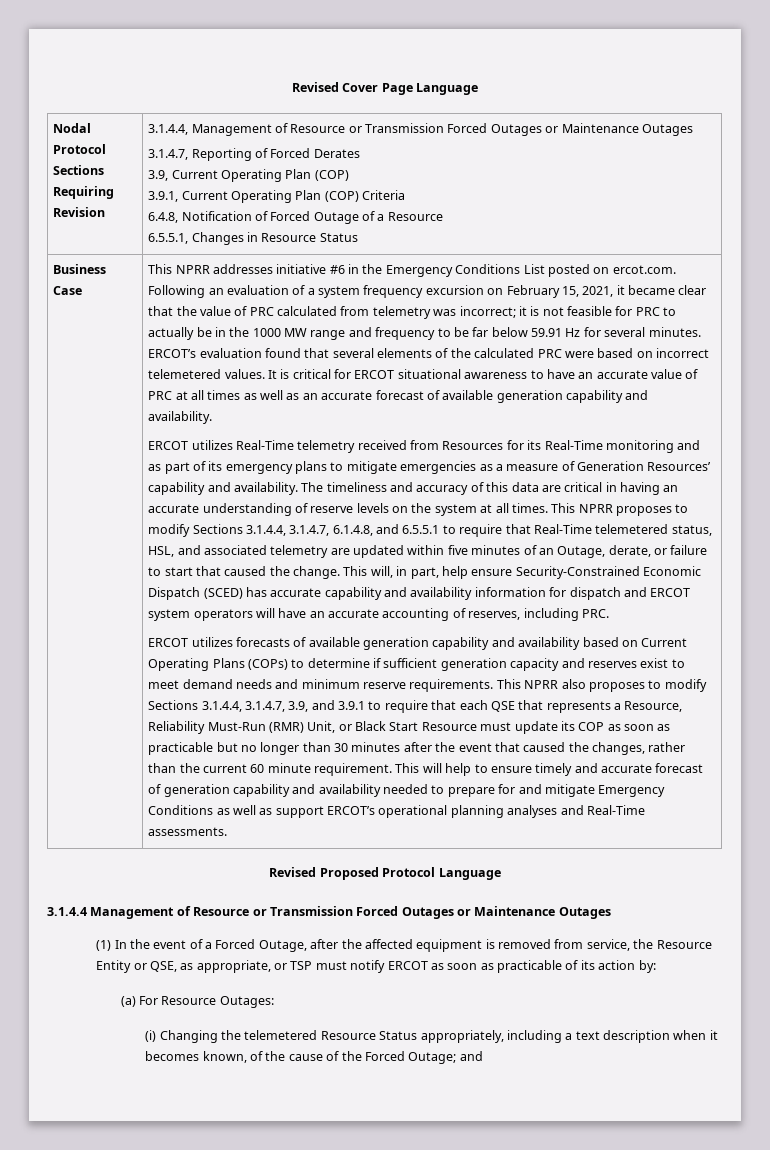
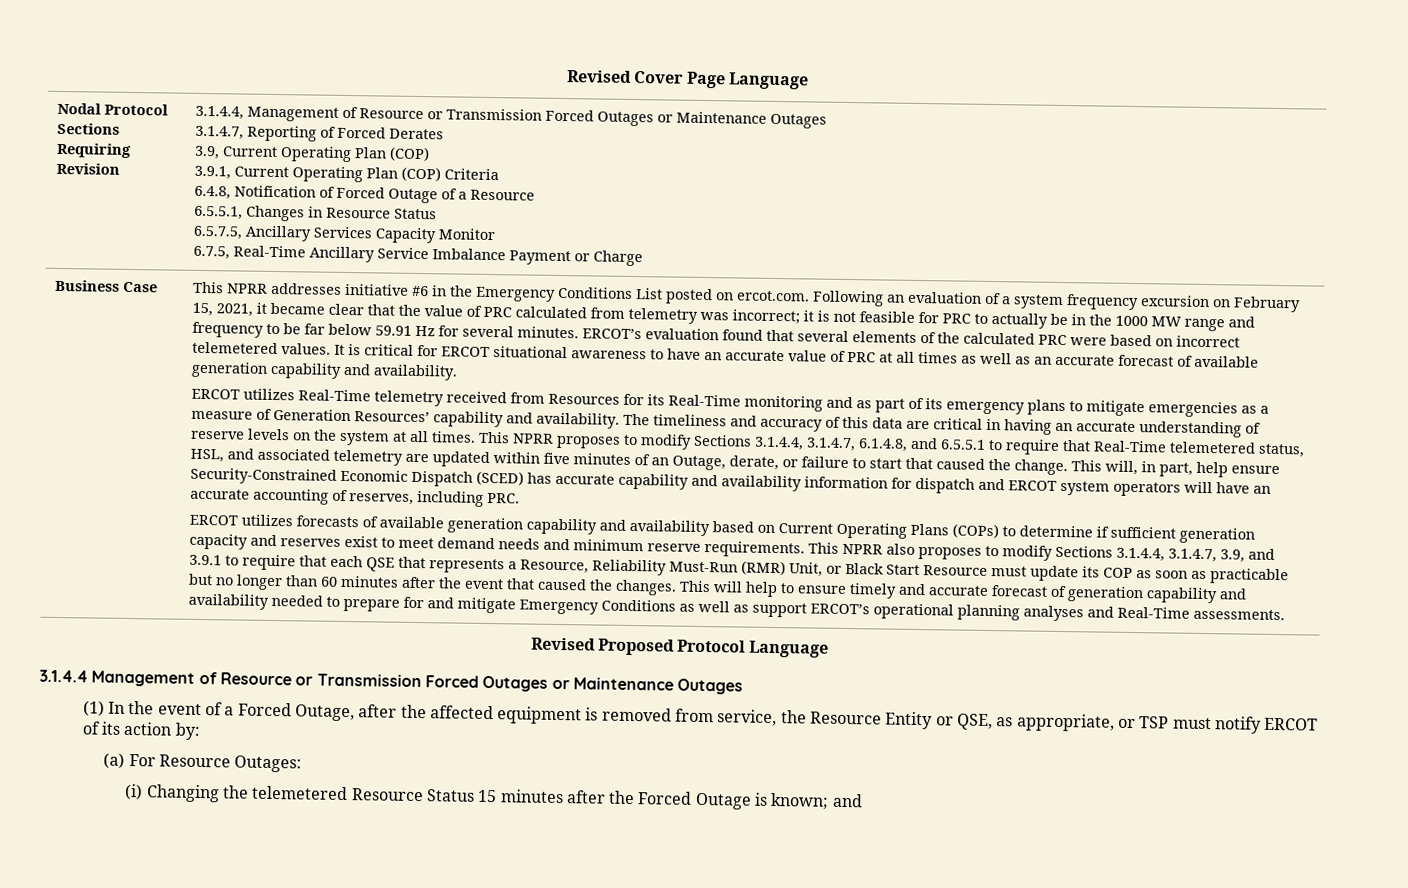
+ 6.5.7.5, Ancillary Services Capacity Monitor
+ 6.7.5, Real-Time Ancillary Service Imbalance Payment or Charge
- This NPRR also proposes to modify Sections 3.1.4.4, 3.1.4.7, 3.9, and 3.9.1 to require that each QSE that represents a Resource, Reliability Must-Run (RMR) Unit, or Black Start Resource must update its COP as soon as practicable but no longer than 30 minutes after the event that caused the changes, rather than the current 60 minute requirement.
+ This NPRR also proposes to modify Sections 3.1.4.4, 3.1.4.7, 3.9, and 3.9.1 to require that each QSE that represents a Resource, Reliability Must-Run (RMR) Unit, or Black Start Resource must update its COP as soon as practicable but no longer than 60 minutes after the event that caused the changes.
- (1) In the event of a Forced Outage, after the affected equipment is removed from service, the Resource Entity or QSE, as appropriate, or TSP must notify ERCOT as soon as practicable of its action by:
+ (1) In the event of a Forced Outage, after the affected equipment is removed from service, the Resource Entity or QSE, as appropriate, or TSP must notify ERCOT of its action by:
- (i) Changing the telemetered Resource Status appropriately, including a text description when it becomes known, of the cause of the Forced Outage; and
+ (i) Changing the telemetered Resource Status 15 minutes after the Forced Outage is known; and

